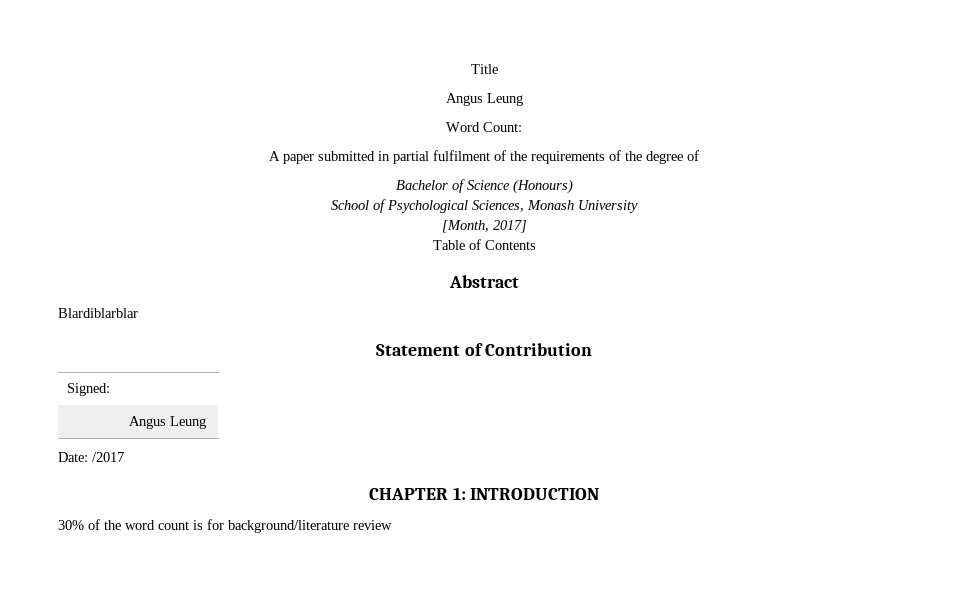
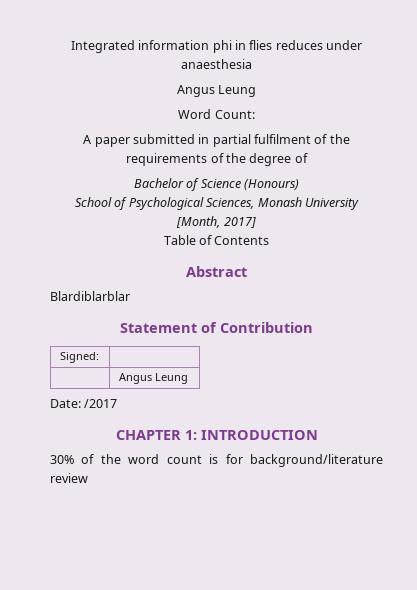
- Title
+ Integrated information phi in flies reduces under anaesthesia

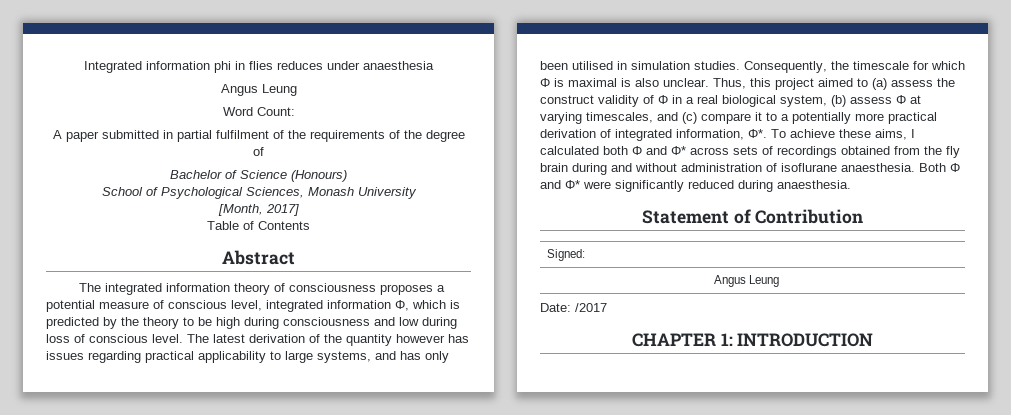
- Blardiblarblar
+ The integrated information theory of consciousness proposes a potential measure of conscious level, integrated information Φ, which is predicted by the theory to be high during consciousness and low during loss of conscious level. The latest derivation of the quantity however has issues regarding practical applicability to large systems, and has only been utilised in simulation studies. Consequently, the timescale for which Φ is maximal is also unclear. Thus, this project aimed to (a) assess the construct validity of Φ in a real biological system, (b) assess Φ at varying timescales, and (c) compare it to a potentially more practical derivation of integrated information, Φ*. To achieve these aims, I calculated both Φ and Φ* across sets of recordings obtained from the fly brain during and without administration of isoflurane anaesthesia. Both Φ and Φ* were significantly reduced during anaesthesia.
- 30% of the word count is for background/literature review

